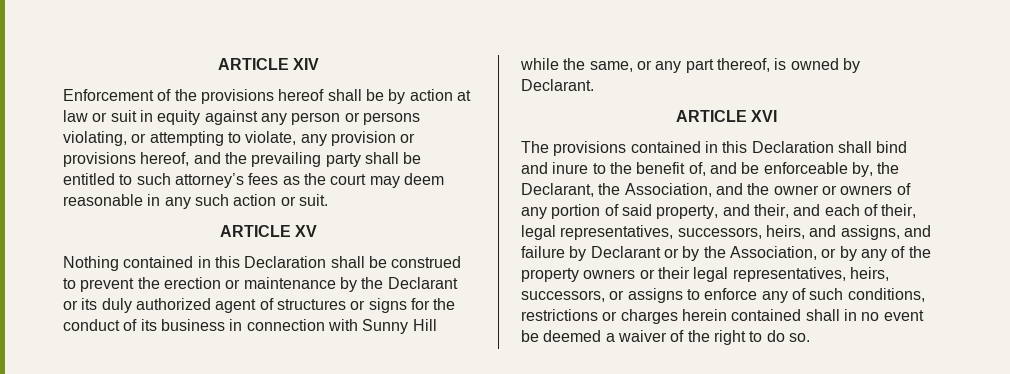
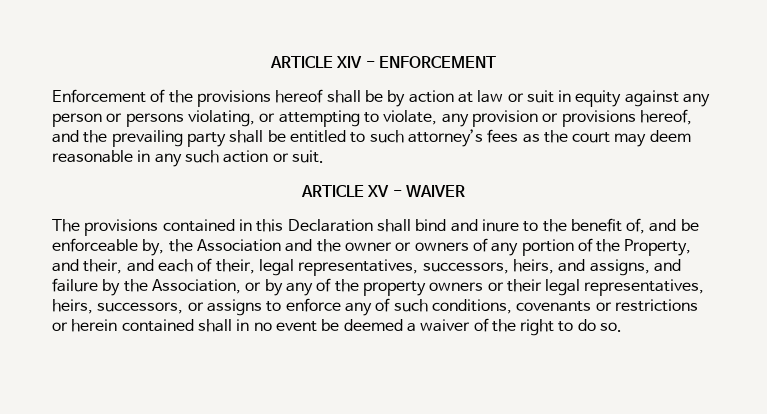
- ARTICLE XIV
+ ARTICLE XIV - ENFORCEMENT
- ARTICLE XV
- Nothing contained in this Declaration shall be construed to prevent the erection or maintenance by the Declarant or its duly authorized agent of structures or signs for the conduct of its business in connection with Sunny Hill while the same, or any part thereof, is owned by Declarant.
- ARTICLE XVI
+ ARTICLE XV - WAIVER
- The provisions contained in this Declaration shall bind and inure to the benefit of, and be enforceable by, the Declarant, the Association, and the owner or owners of any portion of said property, and their, and each of their, legal representatives, successors, heirs, and assigns, and failure by Declarant or by the Association, or by any of the property owners or their legal representatives, heirs, successors, or assigns to enforce any of such conditions, restrictions or charges herein contained shall in no event be deemed a waiver of the right to do so.
+ The provisions contained in this Declaration shall bind and inure to the benefit of, and be enforceable by, the Association and the owner or owners of any portion of the Property, and their, and each of their, legal representatives, successors, heirs, and assigns, and failure by the Association, or by any of the property owners or their legal representatives, heirs, successors, or assigns to enforce any of such conditions, covenants or restrictions or herein contained shall in no event be deemed a waiver of the right to do so.

